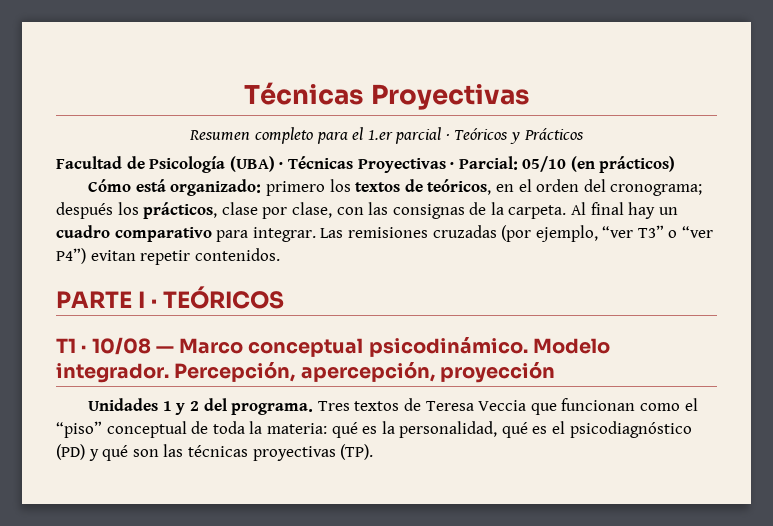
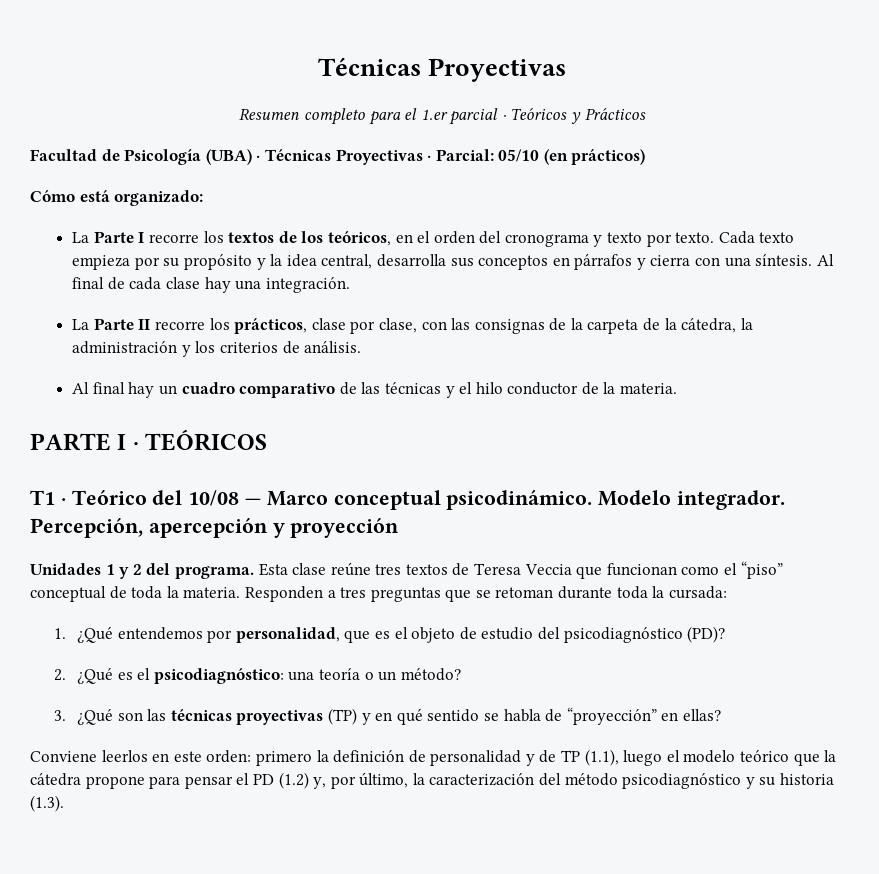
- Cómo está organizado: primero los textos de teóricos, en el orden del cronograma; después los prácticos, clase por clase, con las consignas de la carpeta. Al final hay un cuadro comparativo para integrar. Las remisiones cruzadas (por ejemplo, “ver T3” o “ver P4”) evitan repetir contenidos.
+ Cómo está organizado:
+ La Parte I recorre los textos de los teóricos, en el orden del cronograma y texto por texto. Cada texto empieza por su propósito y la idea central, desarrolla sus conceptos en párrafos y cierra con una síntesis. Al final de cada clase hay una integración.
+ La Parte II recorre los prácticos, clase por clase, con las consignas de la carpeta de la cátedra, la administración y los criterios de análisis.
+ Al final hay un cuadro comparativo de las técnicas y el hilo conductor de la materia.
- T1 · 10/08 — Marco conceptual psicodinámico.
+ T1 · Teórico del 10/08 — Marco conceptual psicodinámico.
- Percepción, apercepción, proyección
+ Percepción, apercepción y proyección
- Tres textos de Teresa Veccia que funcionan como el “piso” conceptual de toda la materia: qué es la personalidad, qué es el psicodiagnóstico (PD) y qué son las técnicas proyectivas (TP).
+ Esta clase reúne tres textos de Teresa Veccia que funcionan como el “piso” conceptual de toda la materia. Responden a tres preguntas que se retoman durante toda la cursada:
+ 1. ¿Qué entendemos por personalidad, que es el objeto de estudio del psicodiagnóstico (PD)?
+ 2. ¿Qué es el psicodiagnóstico: una teoría o un método?
+ 3. ¿Qué son las técnicas proyectivas (TP) y en qué sentido se habla de “proyección” en ellas?
+ Conviene leerlos en este orden: primero la definición de personalidad y de TP (1.1), luego el modelo teórico que la cátedra propone para pensar el PD (1.2) y, por último, la caracterización del método psicodiagnóstico y su historia (1.3).

